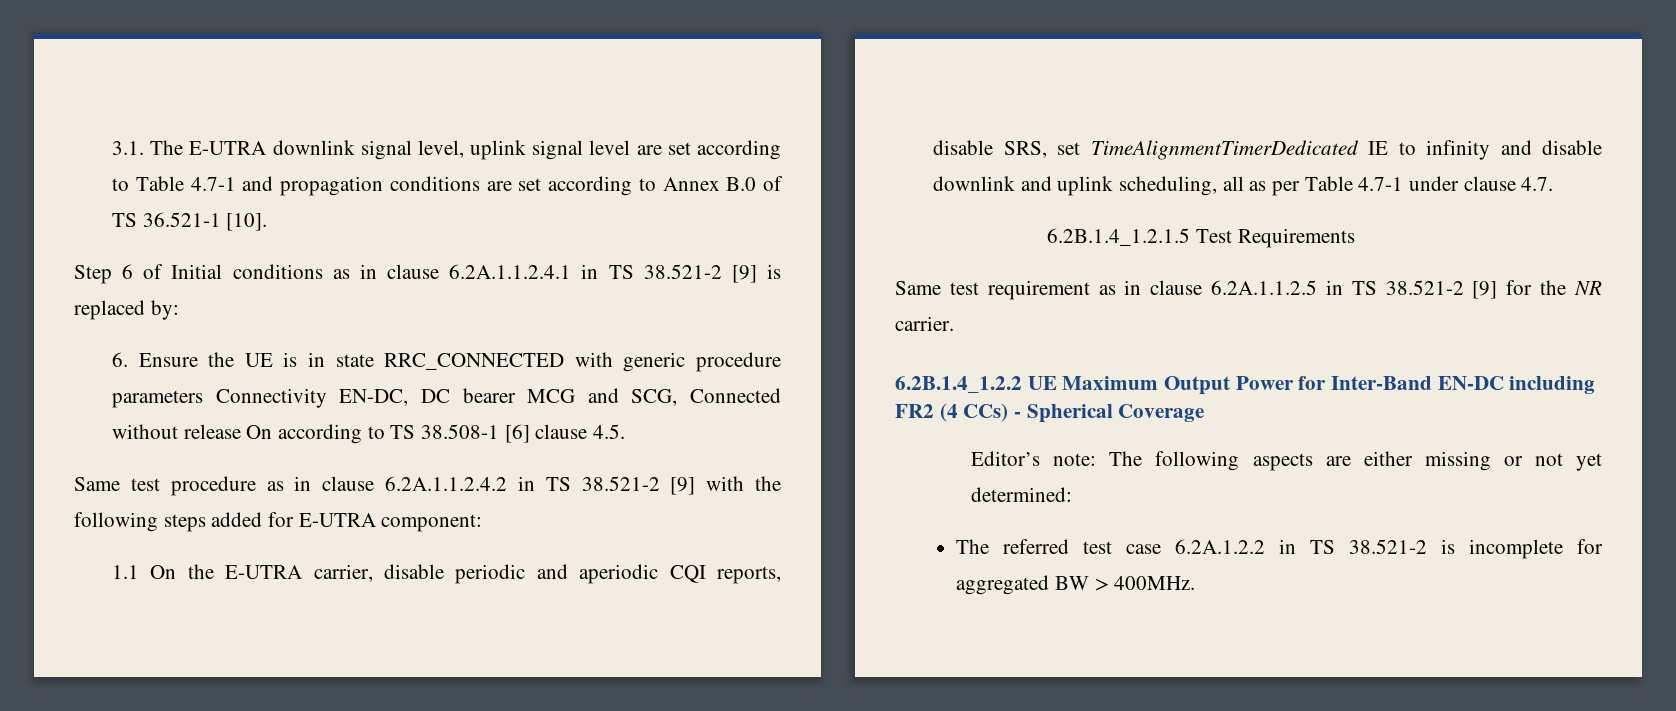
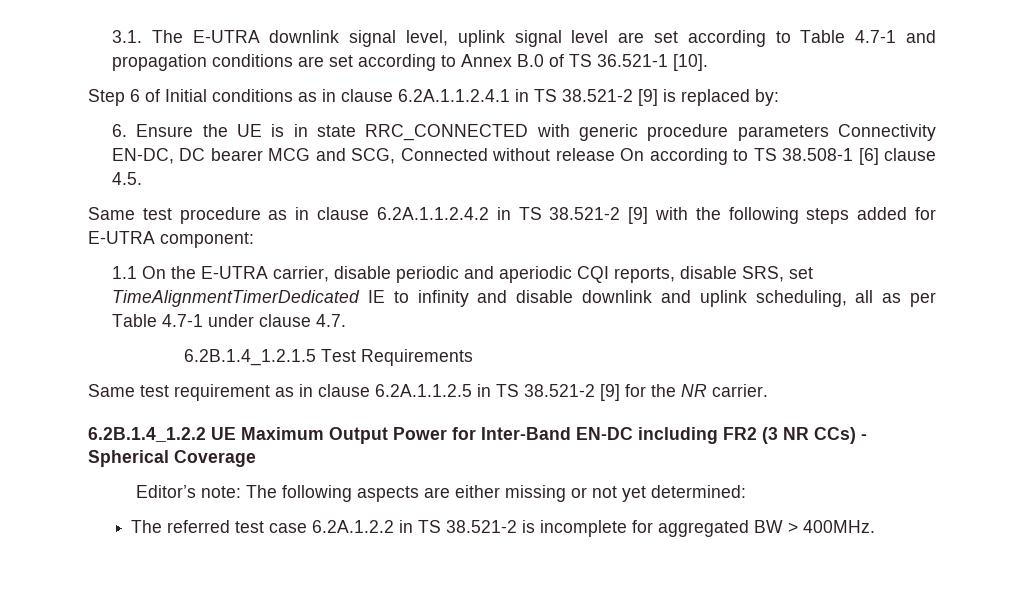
- 6.2B.1.4_1.2.2 UE Maximum Output Power for Inter-Band EN-DC including FR2 (4 CCs) - Spherical Coverage
+ 6.2B.1.4_1.2.2 UE Maximum Output Power for Inter-Band EN-DC including FR2 (3 NR CCs) - Spherical Coverage

